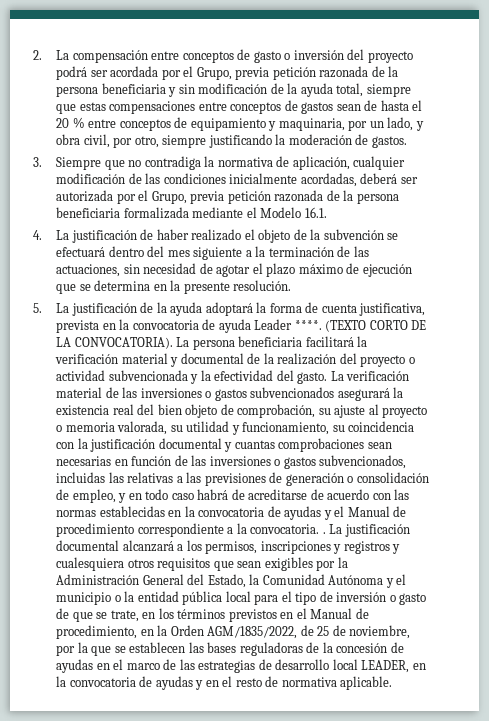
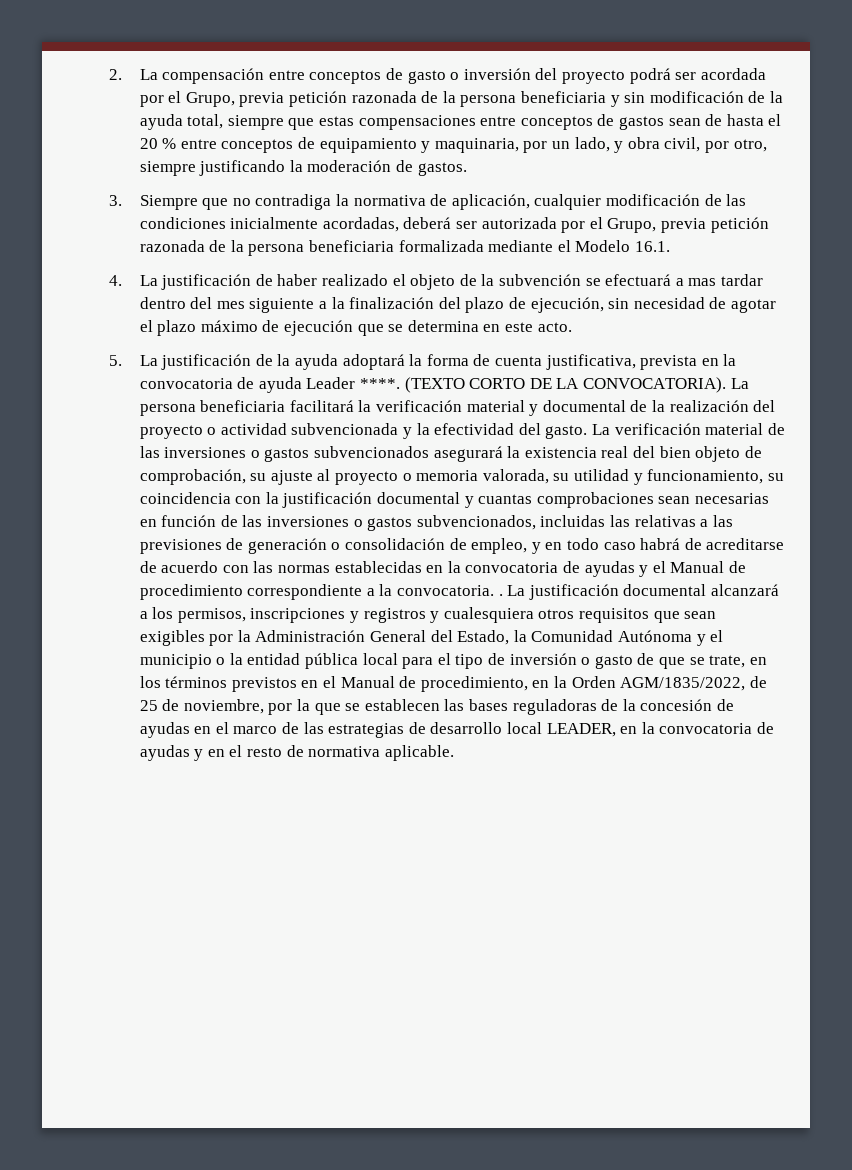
- 4. La justificación de haber realizado el objeto de la subvención se efectuará dentro del mes siguiente a la terminación de las actuaciones, sin necesidad de agotar el plazo máximo de ejecución que se determina en la presente resolución.
+ 4. La justificación de haber realizado el objeto de la subvención se efectuará a mas tardar dentro del mes siguiente a la finalización del plazo de ejecución, sin necesidad de agotar el plazo máximo de ejecución que se determina en este acto.

